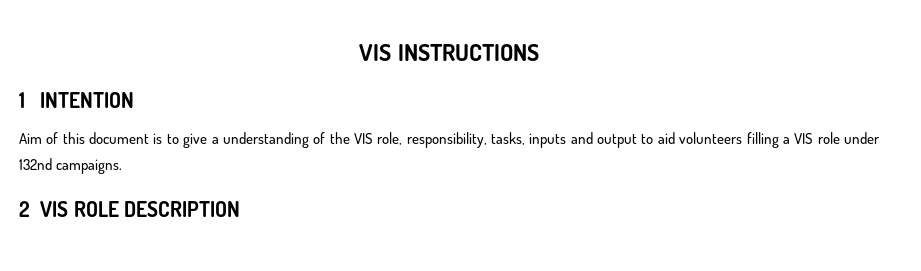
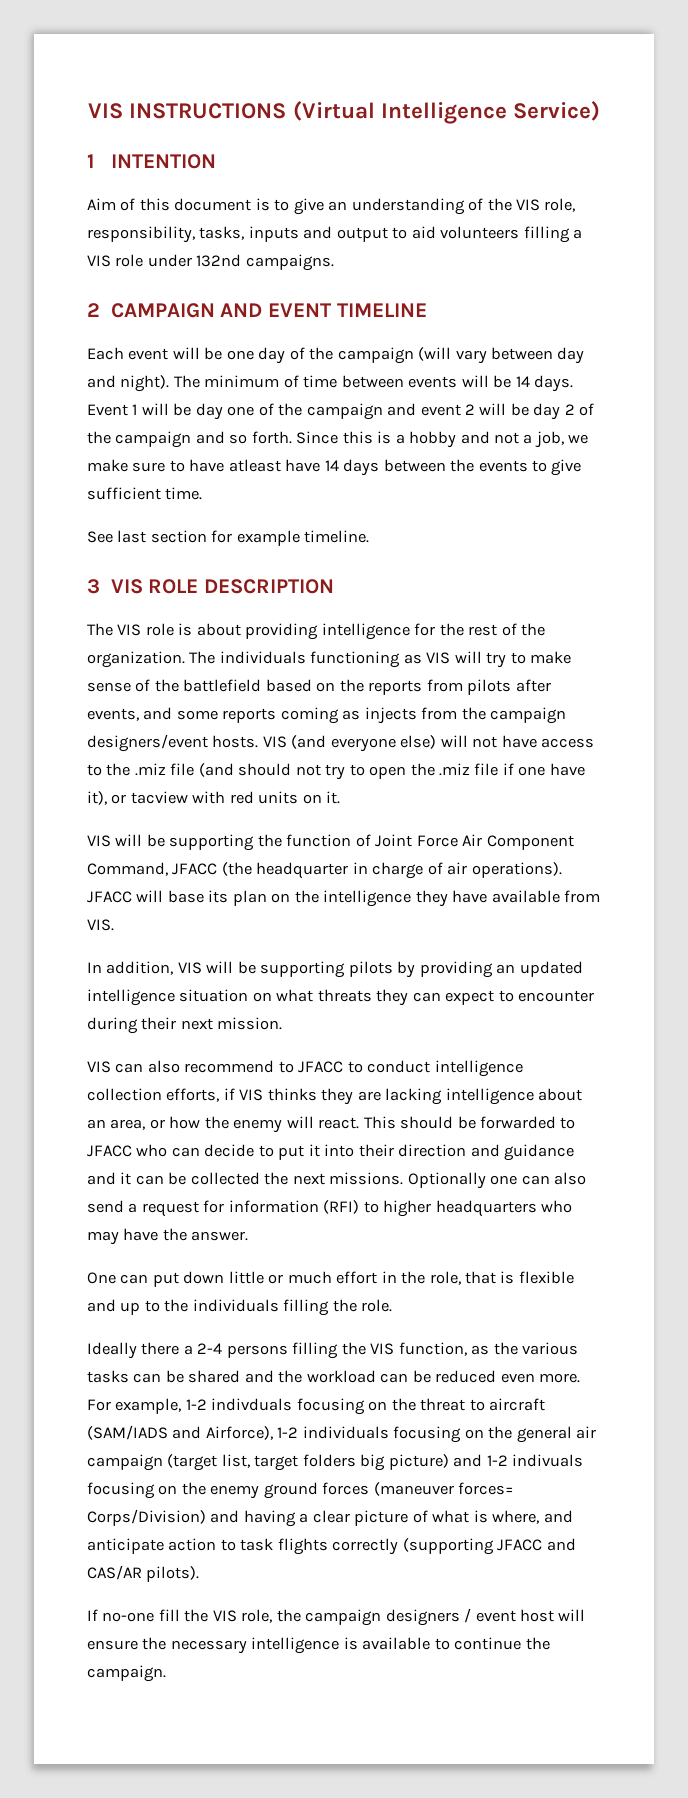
- VIS INSTRUCTIONS
+ VIS INSTRUCTIONS (Virtual Intelligence Service)
- Aim of this document is to give a understanding of the VIS role, responsibility, tasks, inputs and output to aid volunteers filling a VIS role under 132nd campaigns.
+ Aim of this document is to give an understanding of the VIS role, responsibility, tasks, inputs and output to aid volunteers filling a VIS role under 132nd campaigns.
- 2 VIS ROLE DESCRIPTION
+ 2 CAMPAIGN AND EVENT TIMELINE
+ Each event will be one day of the campaign (will vary between day and night). The minimum of time between events will be 14 days. Event 1 will be day one of the campaign and event 2 will be day 2 of the campaign and so forth. Since this is a hobby and not a job, we make sure to have atleast have 14 days between the events to give sufficient time.
+ See last section for example timeline.
+ 3 VIS ROLE DESCRIPTION
+ The VIS role is about providing intelligence for the rest of the organization. The individuals functioning as VIS will try to make sense of the battlefield based on the reports from pilots after events, and some reports coming as injects from the campaign designers/event hosts. VIS (and everyone else) will not have access to the .miz file (and should not try to open the .miz file if one have it), or tacview with red units on it.
+ VIS will be supporting the function of Joint Force Air Component Command, JFACC (the headquarter in charge of air operations). JFACC will base its plan on the intelligence they have available from VIS.
+ In addition, VIS will be supporting pilots by providing an updated intelligence situation on what threats they can expect to encounter during their next mission.
+ VIS can also recommend to JFACC to conduct intelligence collection efforts, if VIS thinks they are lacking intelligence about an area, or how the enemy will react. This should be forwarded to JFACC who can decide to put it into their direction and guidance and it can be collected the next missions. Optionally one can also send a request for information (RFI) to higher headquarters who may have the answer.
+ One can put down little or much effort in the role, that is flexible and up to the individuals filling the role.
+ Ideally there a 2-4 persons filling the VIS function, as the various tasks can be shared and the workload can be reduced even more. For example, 1-2 indivduals focusing on the threat to aircraft (SAM/IADS and Airforce), 1-2 individuals focusing on the general air campaign (target list, target folders big picture) and 1-2 indivuals focusing on the enemy ground forces (maneuver forces= Corps/Division) and having a clear picture of what is where, and anticipate action to task flights correctly (supporting JFACC and CAS/AR pilots).
+ If no-one fill the VIS role, the campaign designers / event host will ensure the necessary intelligence is available to continue the campaign.

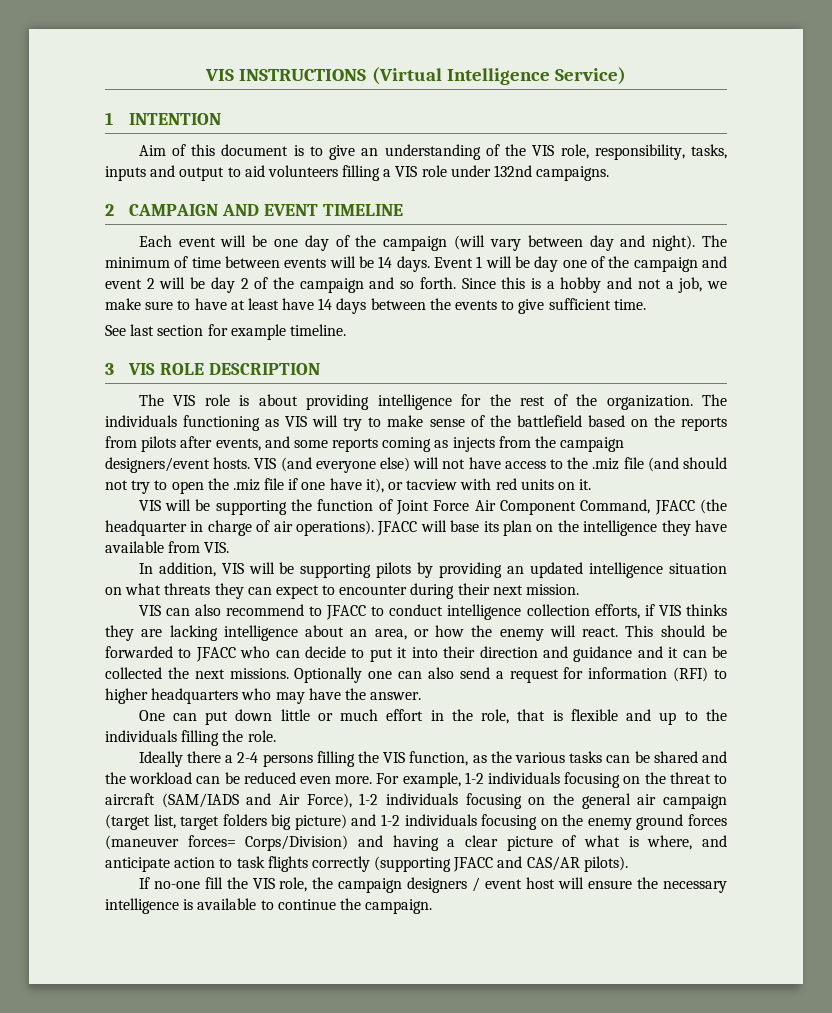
- Since this is a hobby and not a job, we make sure to have atleast have 14 days between the events to give sufficient time.
+ Since this is a hobby and not a job, we make sure to have at least have 14 days between the events to give sufficient time.
- For example, 1-2 indivduals focusing on the threat to aircraft (SAM/IADS and Airforce), 1-2 individuals focusing on the general air campaign (target list, target folders big picture) and 1-2 indivuals focusing on the enemy ground forces (maneuver forces= Corps/Division) and having a clear picture of what is where, and anticipate action to task flights correctly (supporting JFACC and CAS/AR pilots).
+ For example, 1-2 individuals focusing on the threat to aircraft (SAM/IADS and Air Force), 1-2 individuals focusing on the general air campaign (target list, target folders big picture) and 1-2 individuals focusing on the enemy ground forces (maneuver forces= Corps/Division) and having a clear picture of what is where, and anticipate action to task flights correctly (supporting JFACC and CAS/AR pilots).

